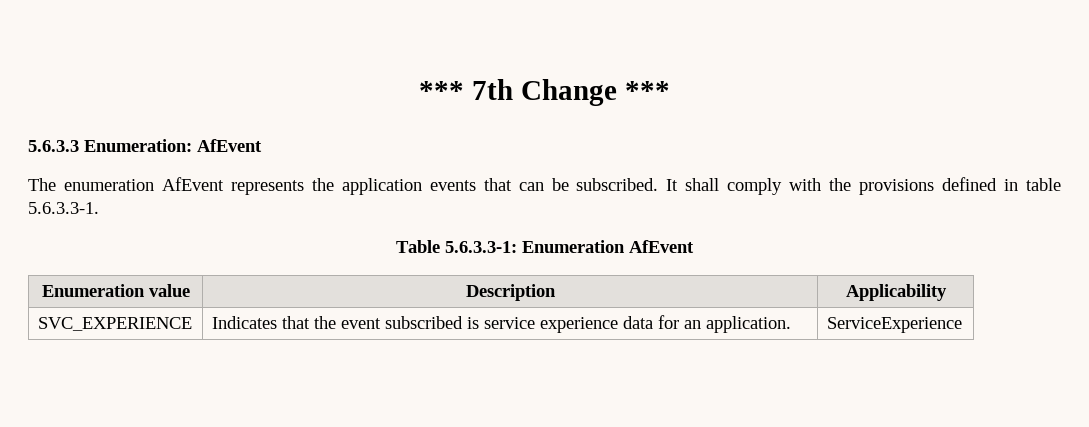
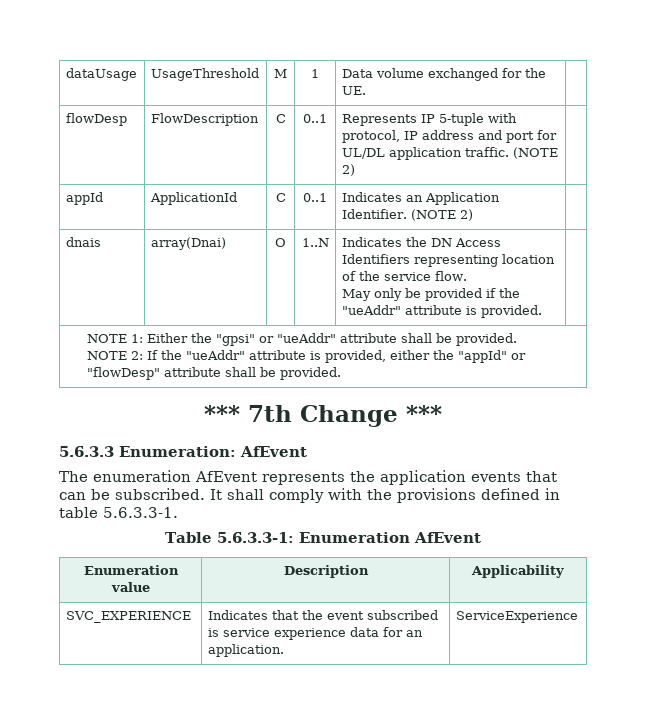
+ dataUsage | UsageThreshold | M | 1 | Data volume exchanged for the UE. |
+ flowDesp | FlowDescription | C | 0..1 | Represents IP 5-tuple with protocol, IP address and port for UL/DL application traffic. (NOTE 2) |
+ appId | ApplicationId | C | 0..1 | Indicates an Application Identifier. (NOTE 2) |
+ dnais | array(Dnai) | O | 1..N | Indicates the DN Access Identifiers representing location of the service flow.
+ May only be provided if the "ueAddr" attribute is provided. |
+ NOTE 1: Either the "gpsi" or "ueAddr" attribute shall be provided.
+ NOTE 2: If the "ueAddr" attribute is provided, either the "appId" or "flowDesp" attribute shall be provided.

